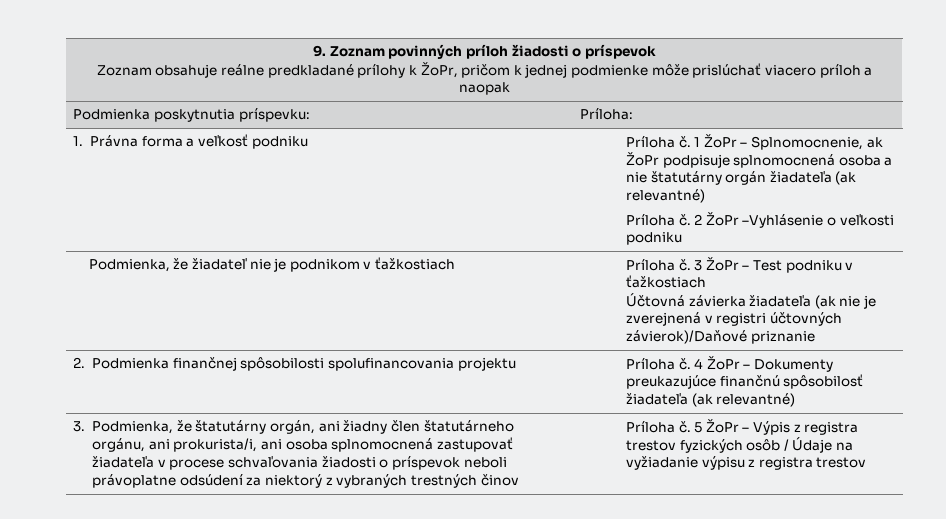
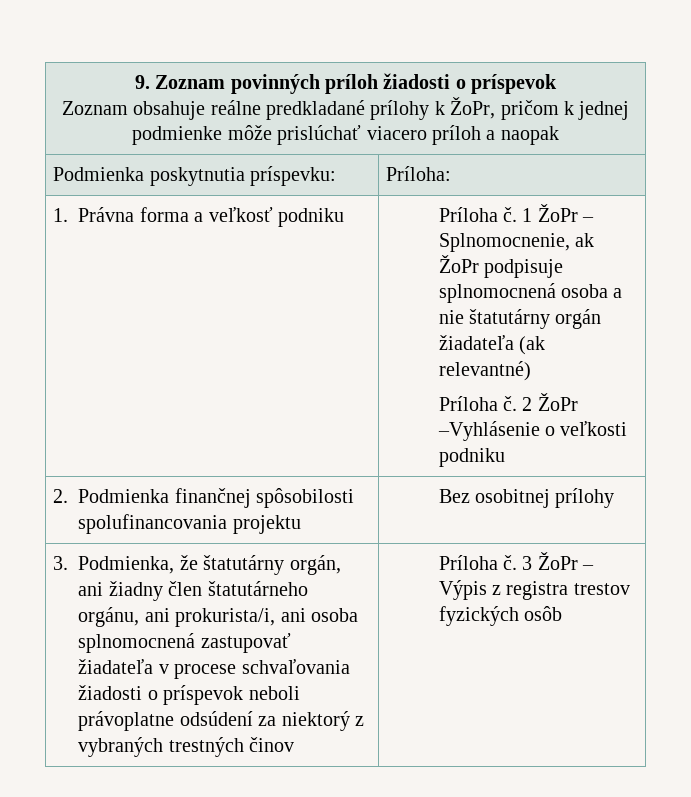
- Podmienka, že žiadateľ nie je podnikom v ťažkostiach | Príloha č. 3 ŽoPr – Test podniku v ťažkostiach
- Účtovná závierka žiadateľa (ak nie je zverejnená v registri účtovných závierok)/Daňové priznanie
- 2. Podmienka finančnej spôsobilosti spolufinancovania projektu | Príloha č. 4 ŽoPr – Dokumenty preukazujúce finančnú spôsobilosť žiadateľa (ak relevantné)
+ 2. Podmienka finančnej spôsobilosti spolufinancovania projektu | Bez osobitnej prílohy
- 5 ŽoPr – Výpis z registra trestov fyzických osôb / Údaje na vyžiadanie výpisu z registra trestov
+ 3 ŽoPr – Výpis z registra trestov fyzických osôb

